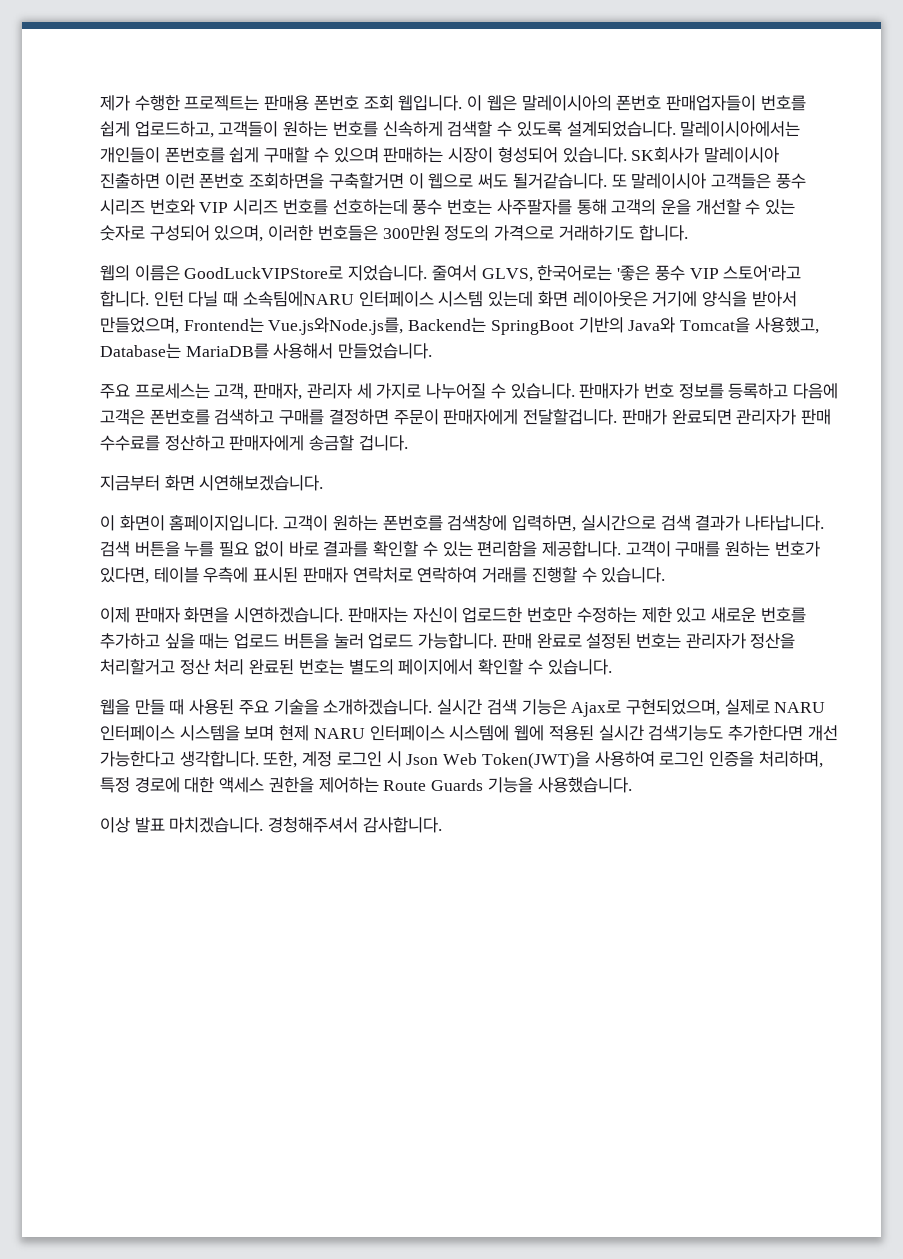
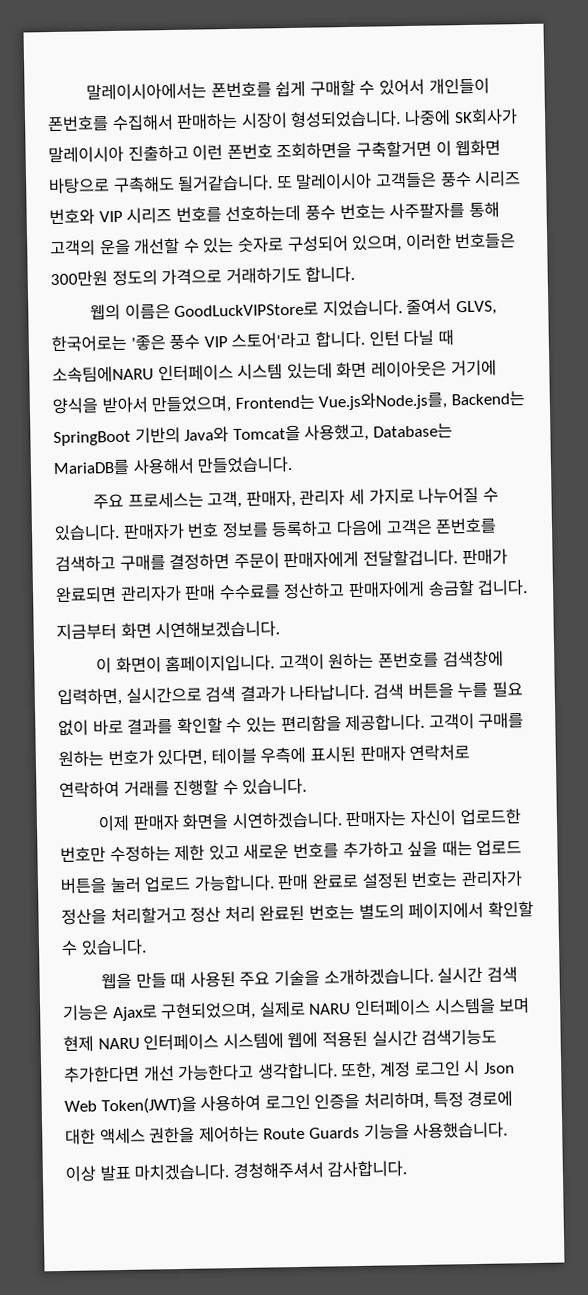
- 제가 수행한 프로젝트는 판매용 폰번호 조회 웹입니다. 이 웹은 말레이시아의 폰번호 판매업자들이 번호를 쉽게 업로드하고, 고객들이 원하는 번호를 신속하게 검색할 수 있도록 설계되었습니다. 말레이시아에서는 개인들이 폰번호를 쉽게 구매할 수 있으며 판매하는 시장이 형성되어 있습니다. SK회사가 말레이시아 진출하면 이런 폰번호 조회하면을 구축할거면 이 웹으로 써도 될거같습니다.
+ 말레이시아에서는 폰번호를 쉽게 구매할 수 있어서 개인들이 폰번호를 수집해서 판매하는 시장이 형성되었습니다. 나중에 SK회사가 말레이시아 진출하고 이런 폰번호 조회하면을 구축할거면 이 웹화면 바탕으로 구촉해도 될거같습니다.

